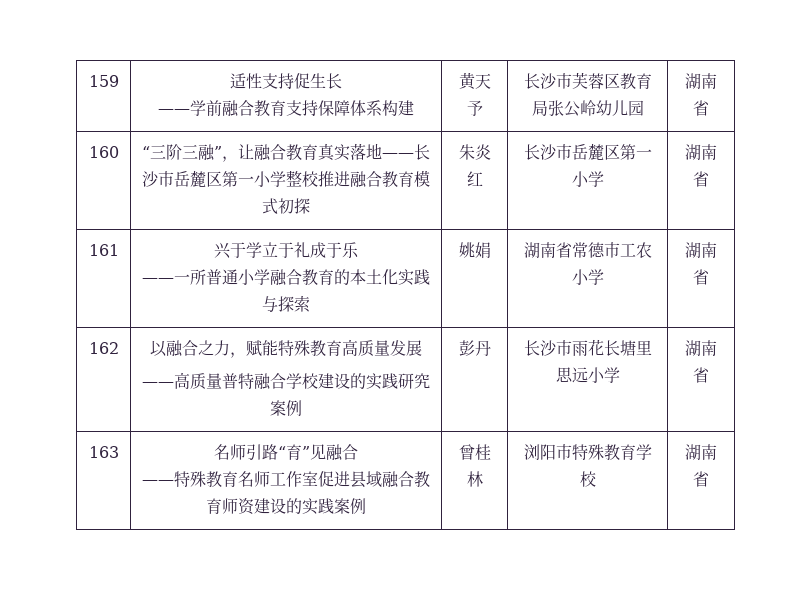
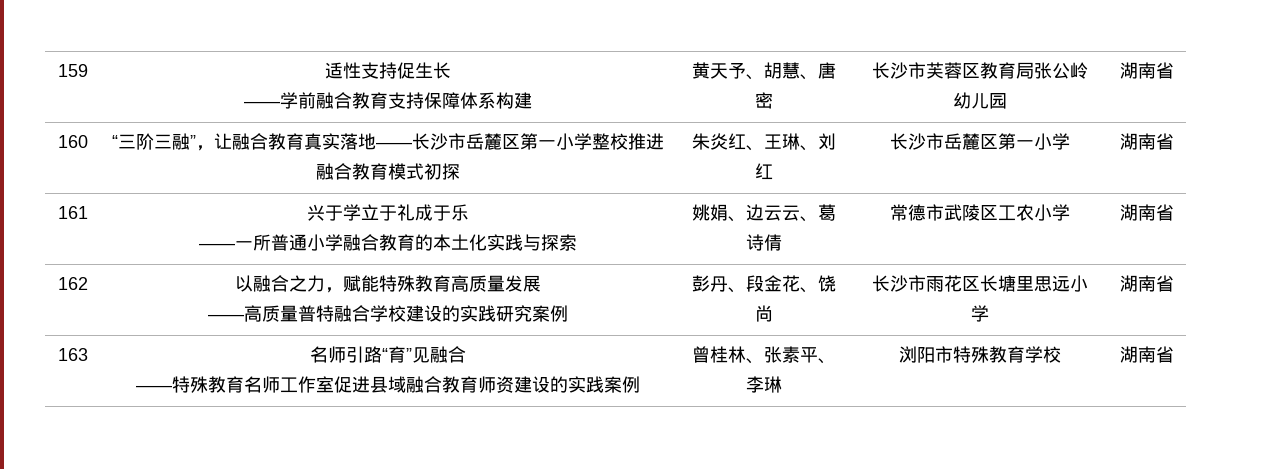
  159 | 适性支持促生长
- ——学前融合教育支持保障体系构建 | 黄天予 | 长沙市芙蓉区教育局张公岭幼儿园 | 湖南省
+ ——学前融合教育支持保障体系构建 | 黄天予、胡慧、唐密 | 长沙市芙蓉区教育局张公岭幼儿园 | 湖南省
- 160 | “三阶三融”，让融合教育真实落地——长沙市岳麓区第一小学整校推进融合教育模式初探 | 朱炎红 | 长沙市岳麓区第一小学 | 湖南省
+ 160 | “三阶三融”，让融合教育真实落地——长沙市岳麓区第一小学整校推进融合教育模式初探 | 朱炎红、王琳、刘红 | 长沙市岳麓区第一小学 | 湖南省
  161 | 兴于学立于礼成于乐
- ——一所普通小学融合教育的本土化实践与探索 | 姚娟 | 湖南省常德市工农小学 | 湖南省
+ ——一所普通小学融合教育的本土化实践与探索 | 姚娟、边云云、葛诗倩 | 常德市武陵区工农小学 | 湖南省
  162 | 以融合之力，赋能特殊教育高质量发展
- ——高质量普特融合学校建设的实践研究案例 | 彭丹 | 长沙市雨花长塘里思远小学 | 湖南省
+ ——高质量普特融合学校建设的实践研究案例 | 彭丹、段金花、饶尚 | 长沙市雨花区长塘里思远小学 | 湖南省
  163 | 名师引路“育”见融合
- ——特殊教育名师工作室促进县域融合教育师资建设的实践案例 | 曾桂林 | 浏阳市特殊教育学校 | 湖南省
+ ——特殊教育名师工作室促进县域融合教育师资建设的实践案例 | 曾桂林、张素平、李琳 | 浏阳市特殊教育学校 | 湖南省

